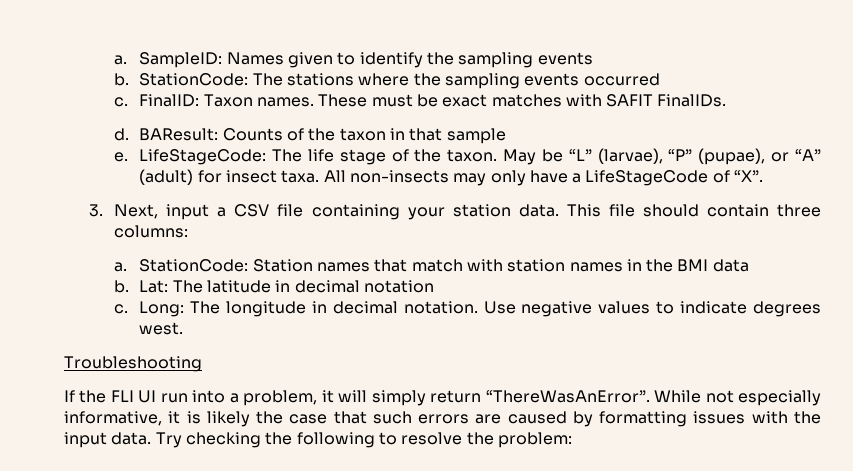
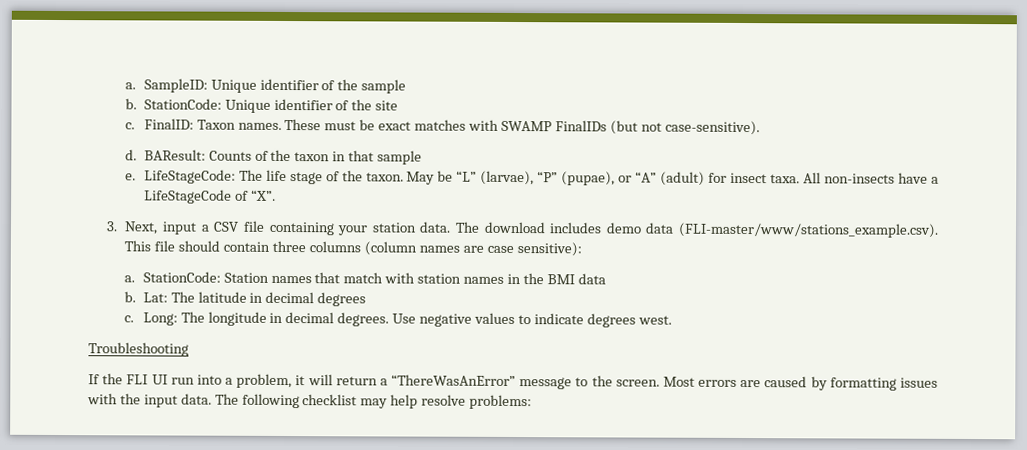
- SampleID: Names given to identify the sampling events
- b. StationCode: The stations where the sampling events occurred
+ SampleID: Unique identifier of the sample
+ b. StationCode: Unique identifier of the site
- These must be exact matches with SAFIT FinalIDs.
+ These must be exact matches with SWAMP FinalIDs (but not case-sensitive).
- All non-insects may only have a LifeStageCode of “X”.
+ All non-insects have a LifeStageCode of “X”.
- This file should contain three columns:
+ The download includes demo data (FLI-master/www/stations_example.csv). This file should contain three columns (column names are case sensitive):
- Lat: The latitude in decimal notation
+ Lat: The latitude in decimal degrees
- Long: The longitude in decimal notation.
+ Long: The longitude in decimal degrees.
- If the FLI UI run into a problem, it will simply return “ThereWasAnError”. While not especially informative, it is likely the case that such errors are caused by formatting issues with the input data.
+ If the FLI UI run into a problem, it will return a “ThereWasAnError” message to the screen. Most errors are caused by formatting issues with the input data.
- Try checking the following to resolve the problem:
+ The following checklist may help resolve problems:

